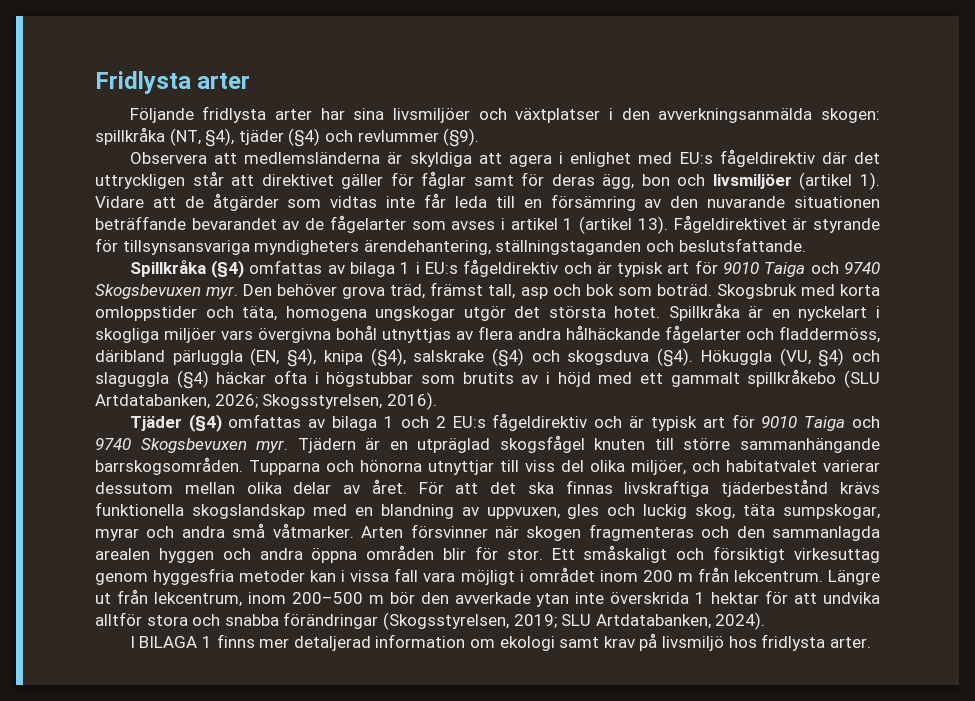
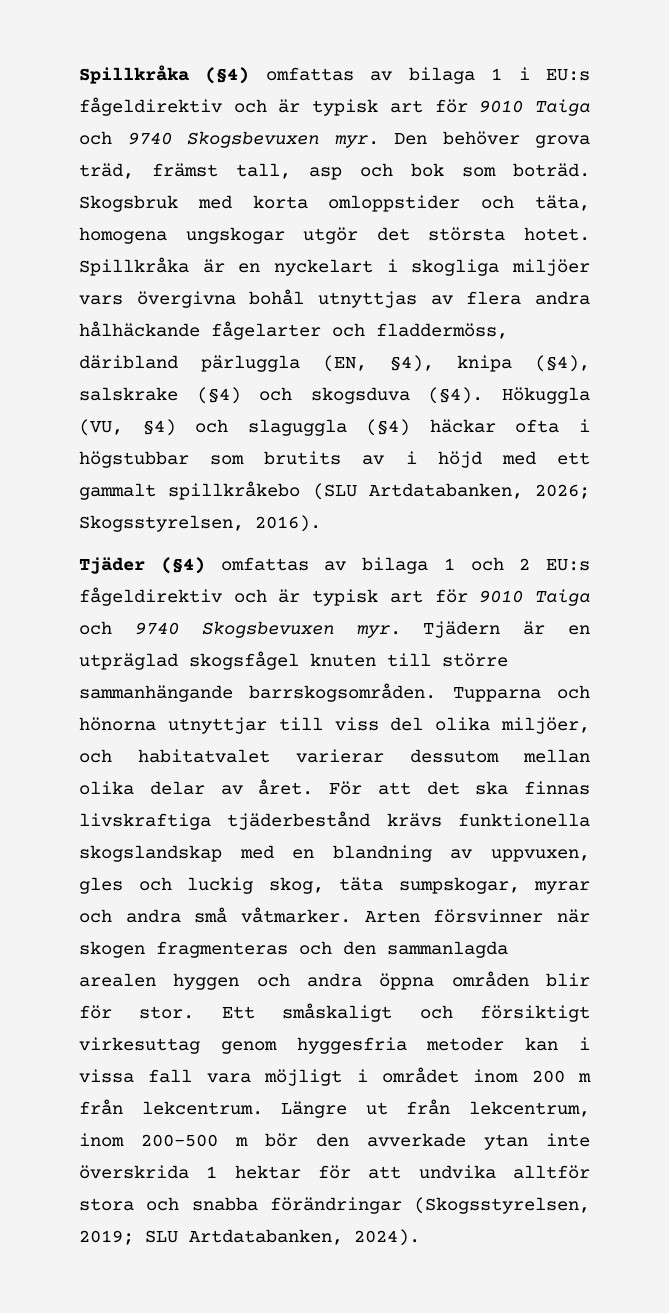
- Fridlysta arter
- Följande fridlysta arter har sina livsmiljöer och växtplatser i den avverkningsanmälda skogen: spillkråka (NT, §4), tjäder (§4) och revlummer (§9).
- Observera att medlemsländerna är skyldiga att agera i enlighet med EU:s fågeldirektiv där det uttryckligen står att direktivet gäller för fåglar samt för deras ägg, bon och livsmiljöer (artikel 1). Vidare att de åtgärder som vidtas inte får leda till en försämring av den nuvarande situationen beträffande bevarandet av de fågelarter som avses i artikel 1 (artikel 13). Fågeldirektivet är styrande för tillsynsansvariga myndigheters ärendehantering, ställningstaganden och beslutsfattande.
- I BILAGA 1 finns mer detaljerad information om ekologi samt krav på livsmiljö hos fridlysta arter.

